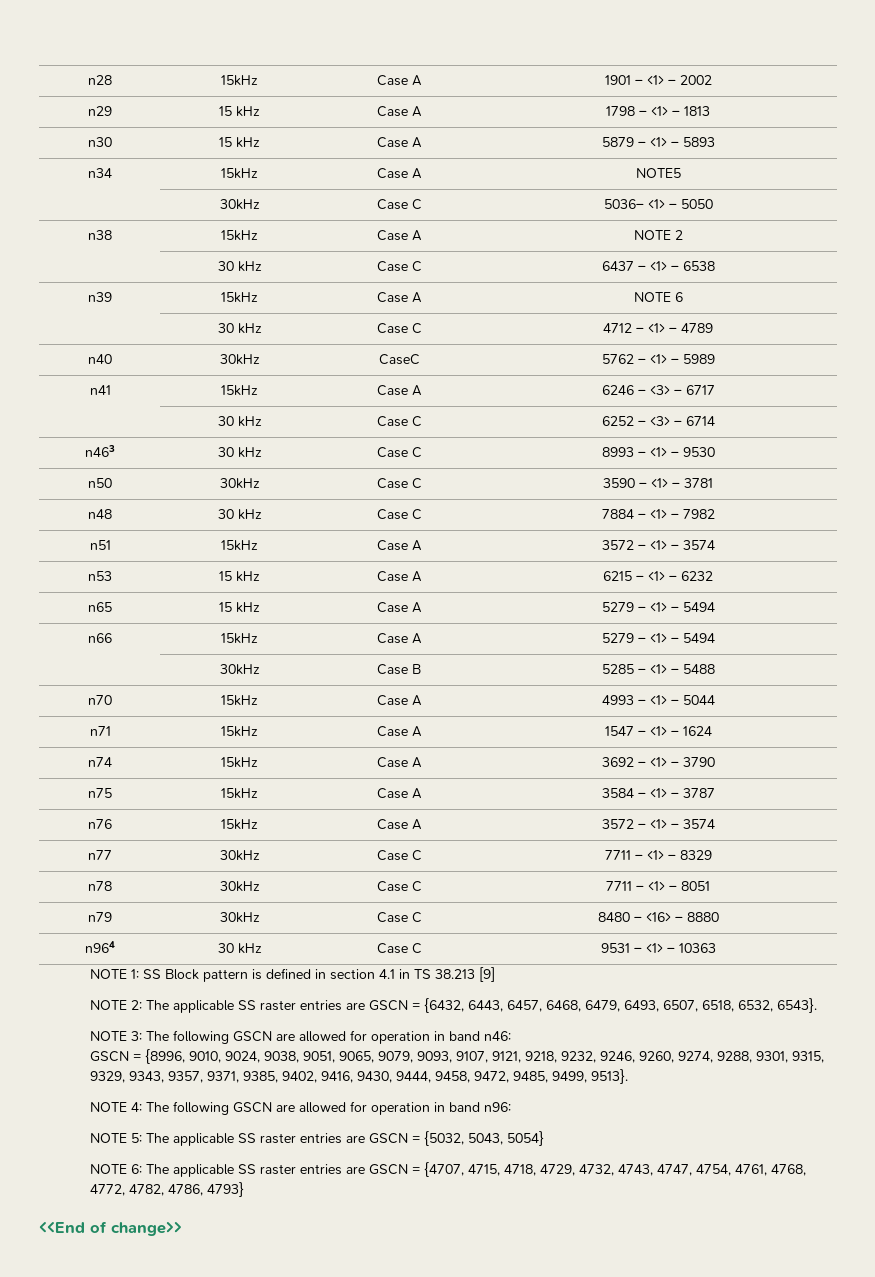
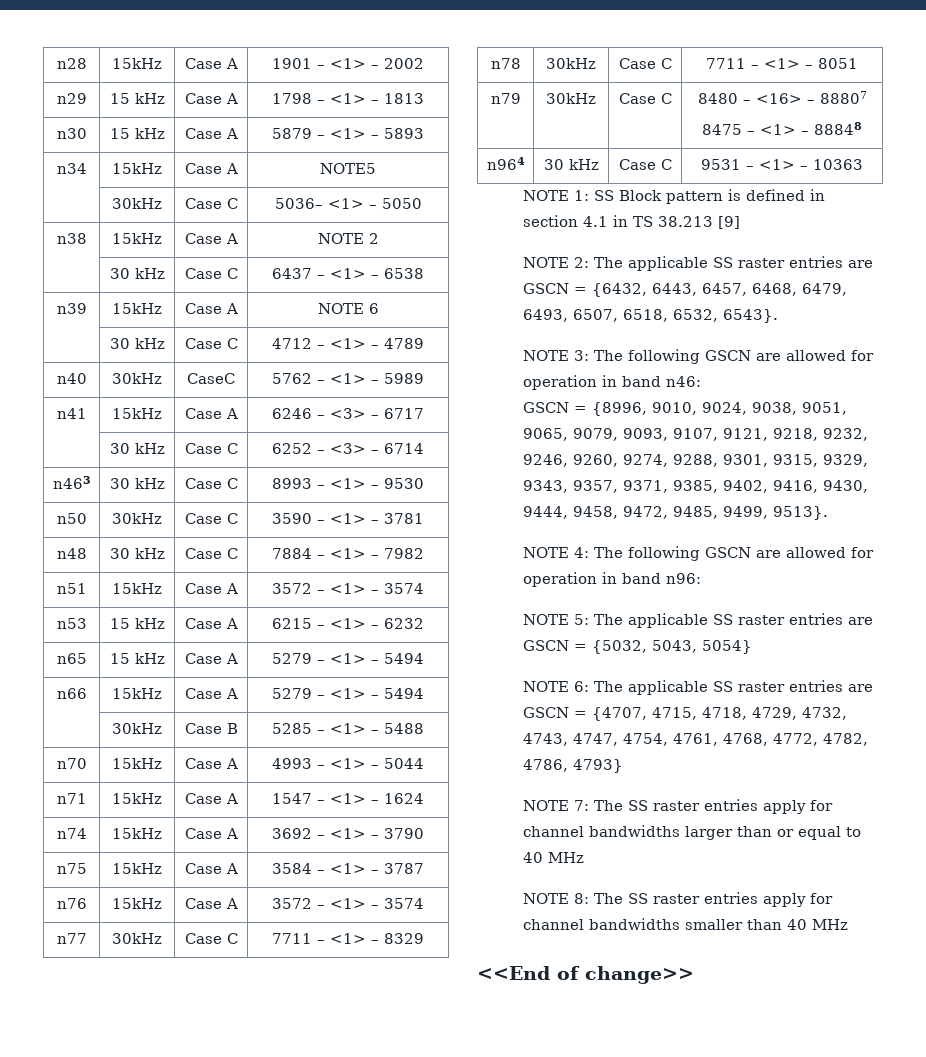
- n79 | 30kHz | Case C | 8480 – <16> – 8880
+ n79 | 30kHz | Case C | 8480 – <16> – 88807
+ 8475 – <1> – 88848
+ NOTE 7: The SS raster entries apply for channel bandwidths larger than or equal to 40 MHz
+ NOTE 8: The SS raster entries apply for channel bandwidths smaller than 40 MHz

